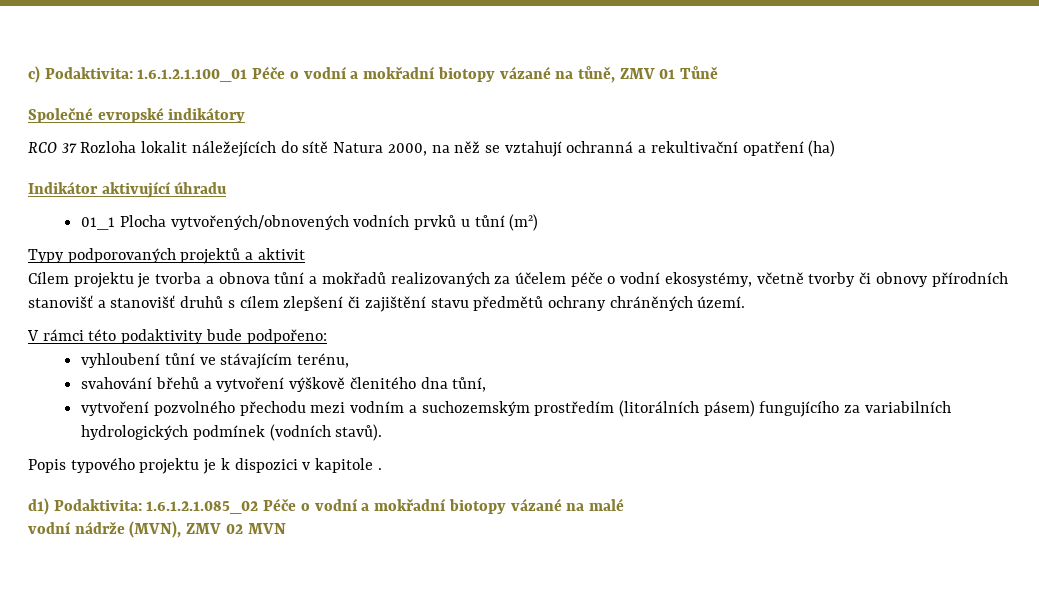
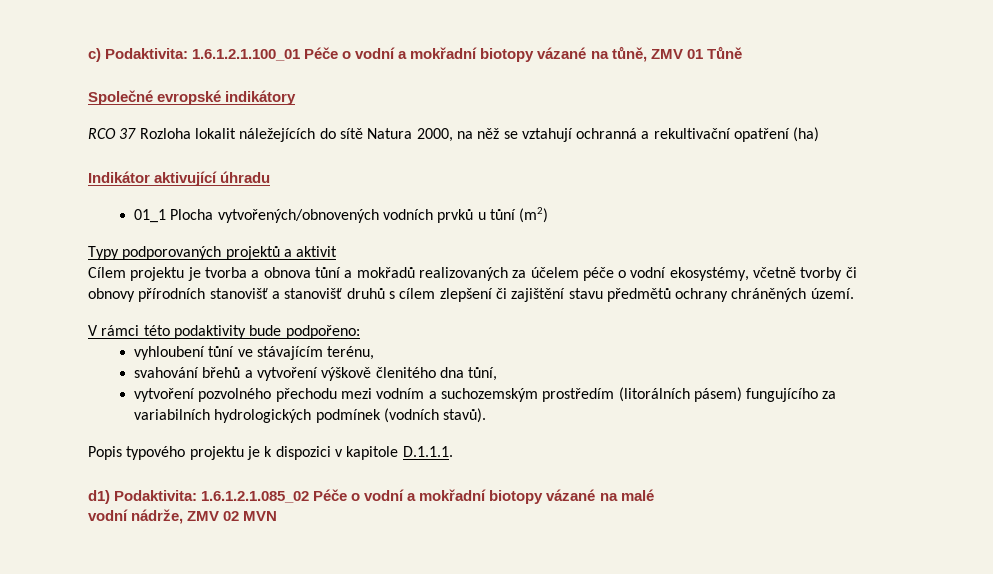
- Popis typového projektu je k dispozici v kapitole .
+ Popis typového projektu je k dispozici v kapitole D.1.1.1.
- vodní nádrže (MVN), ZMV 02 MVN
+ vodní nádrže, ZMV 02 MVN

